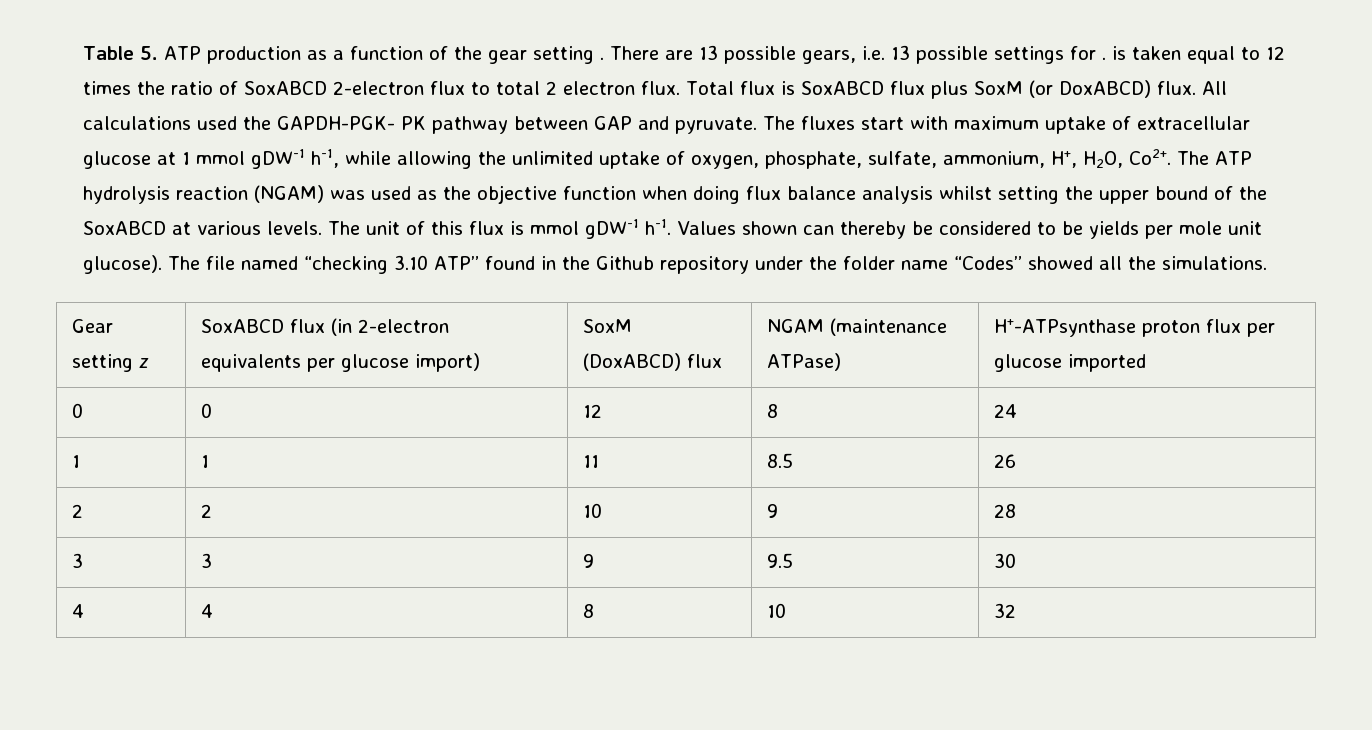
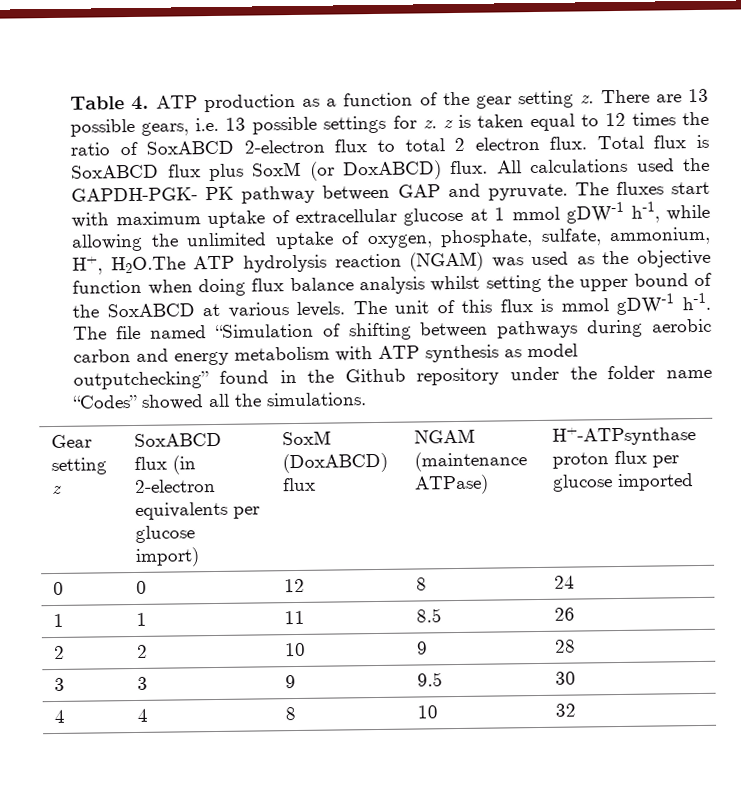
- Table 5. ATP production as a function of the gear setting .
+ Table 4. ATP production as a function of the gear setting z.
- There are 13 possible gears, i.e. 13 possible settings for . is taken equal to 12 times the ratio of SoxABCD 2-electron flux to total 2 electron flux.
+ There are 13 possible gears, i.e. 13 possible settings for z. z is taken equal to 12 times the ratio of SoxABCD 2-electron flux to total 2 electron flux.
- The fluxes start with maximum uptake of extracellular glucose at 1 mmol gDW-1 h-1, while allowing the unlimited uptake of oxygen, phosphate, sulfate, ammonium, H+, H2O, Co2+. The ATP hydrolysis reaction (NGAM) was used as the objective function when doing flux balance analysis whilst setting the upper bound of the SoxABCD at various levels.
+ The fluxes start with maximum uptake of extracellular glucose at 1 mmol gDW-1 h-1, while allowing the unlimited uptake of oxygen, phosphate, sulfate, ammonium, H+, H2O.The ATP hydrolysis reaction (NGAM) was used as the objective function when doing flux balance analysis whilst setting the upper bound of the SoxABCD at various levels.
- Values shown can thereby be considered to be yields per mole unit glucose). The file named “checking 3.10 ATP” found in the Github repository under the folder name “Codes” showed all the simulations.
+ The file named “Simulation of shifting between pathways during aerobic carbon and energy metabolism with ATP synthesis as model outputchecking” found in the Github repository under the folder name “Codes” showed all the simulations.

